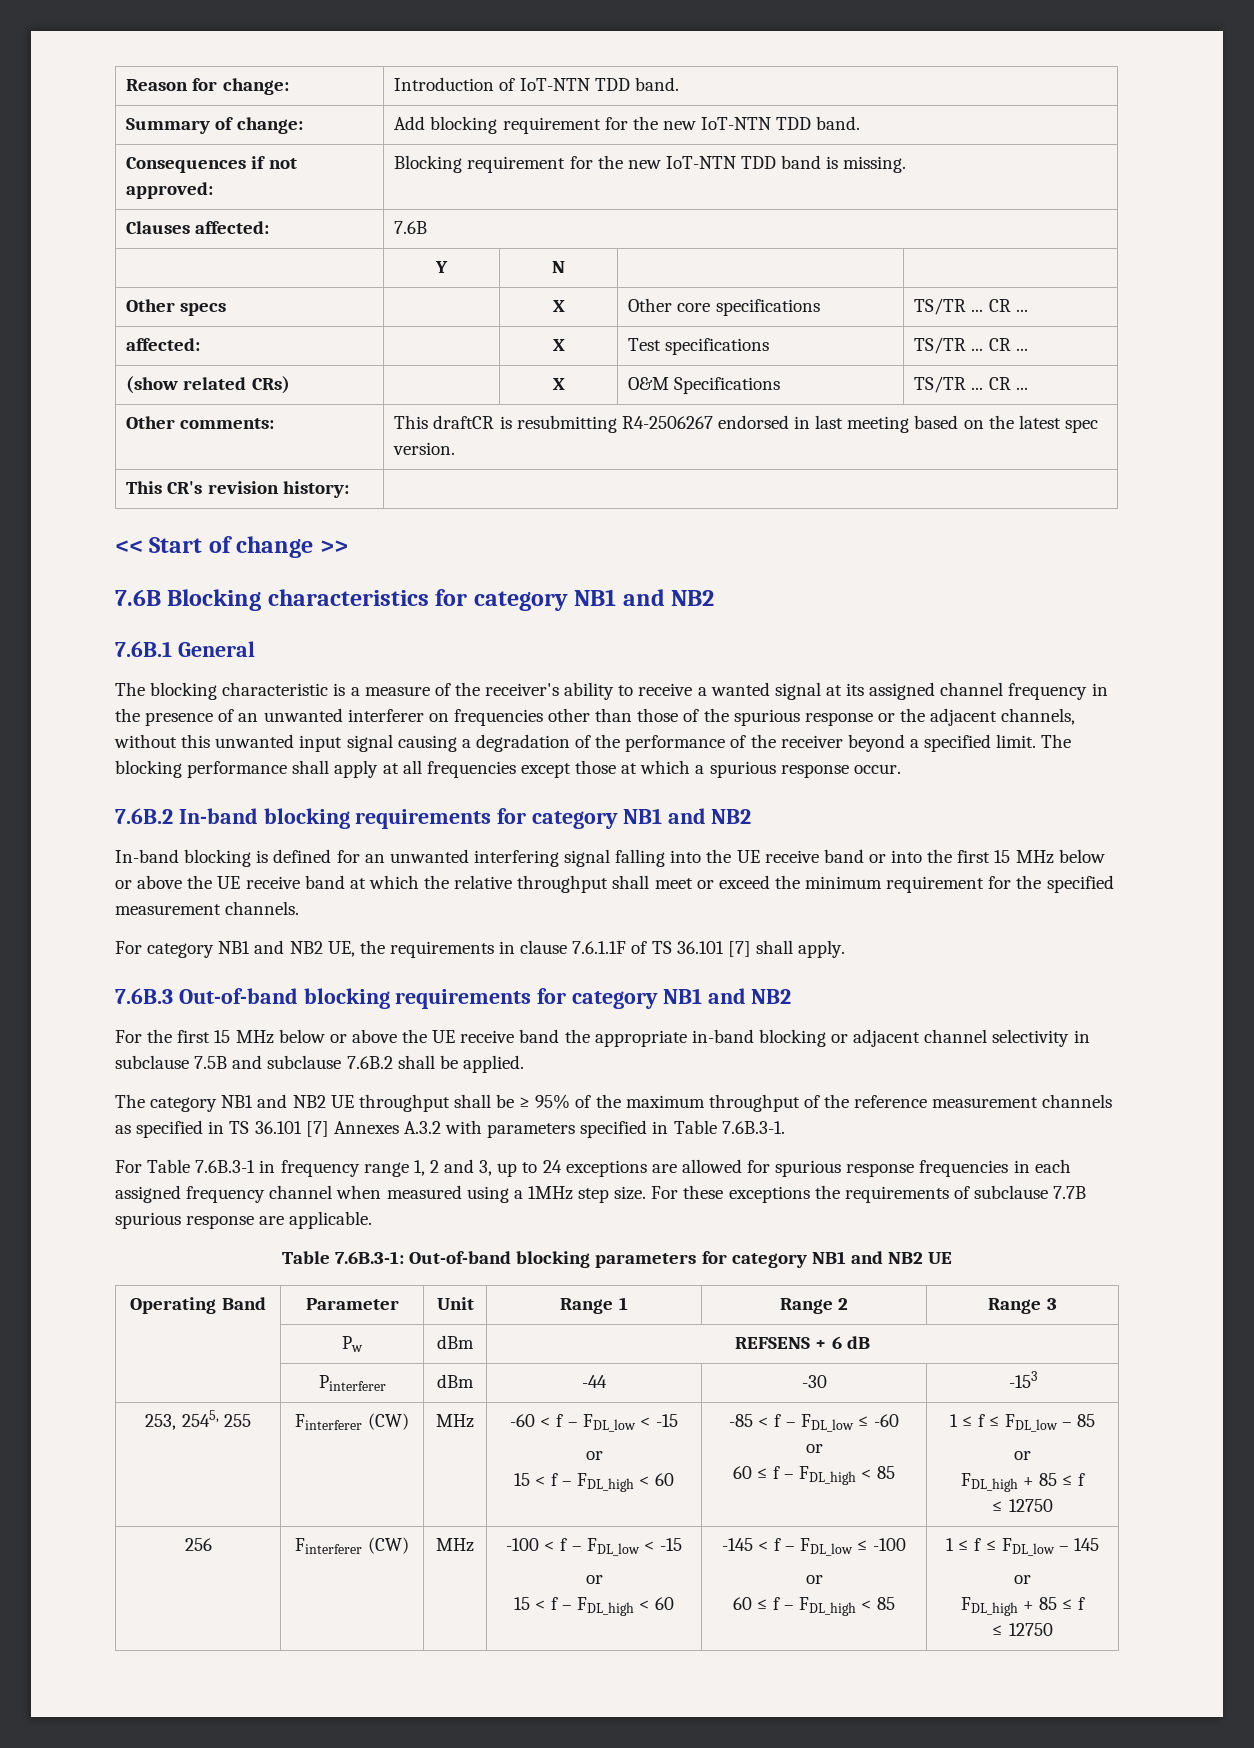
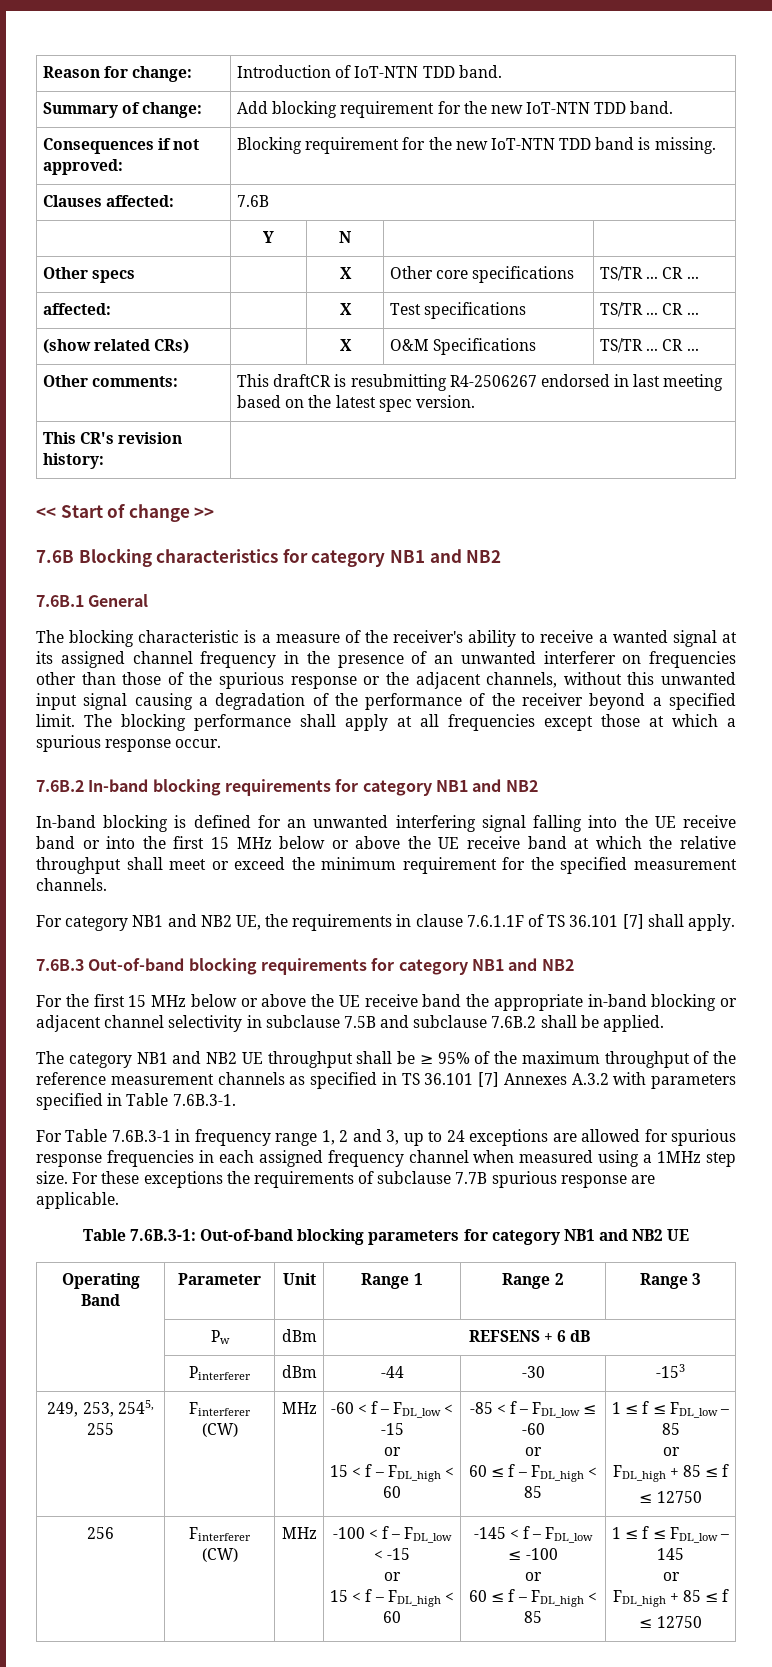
- 253, 2545, 255
+ 249, 253, 2545, 255

